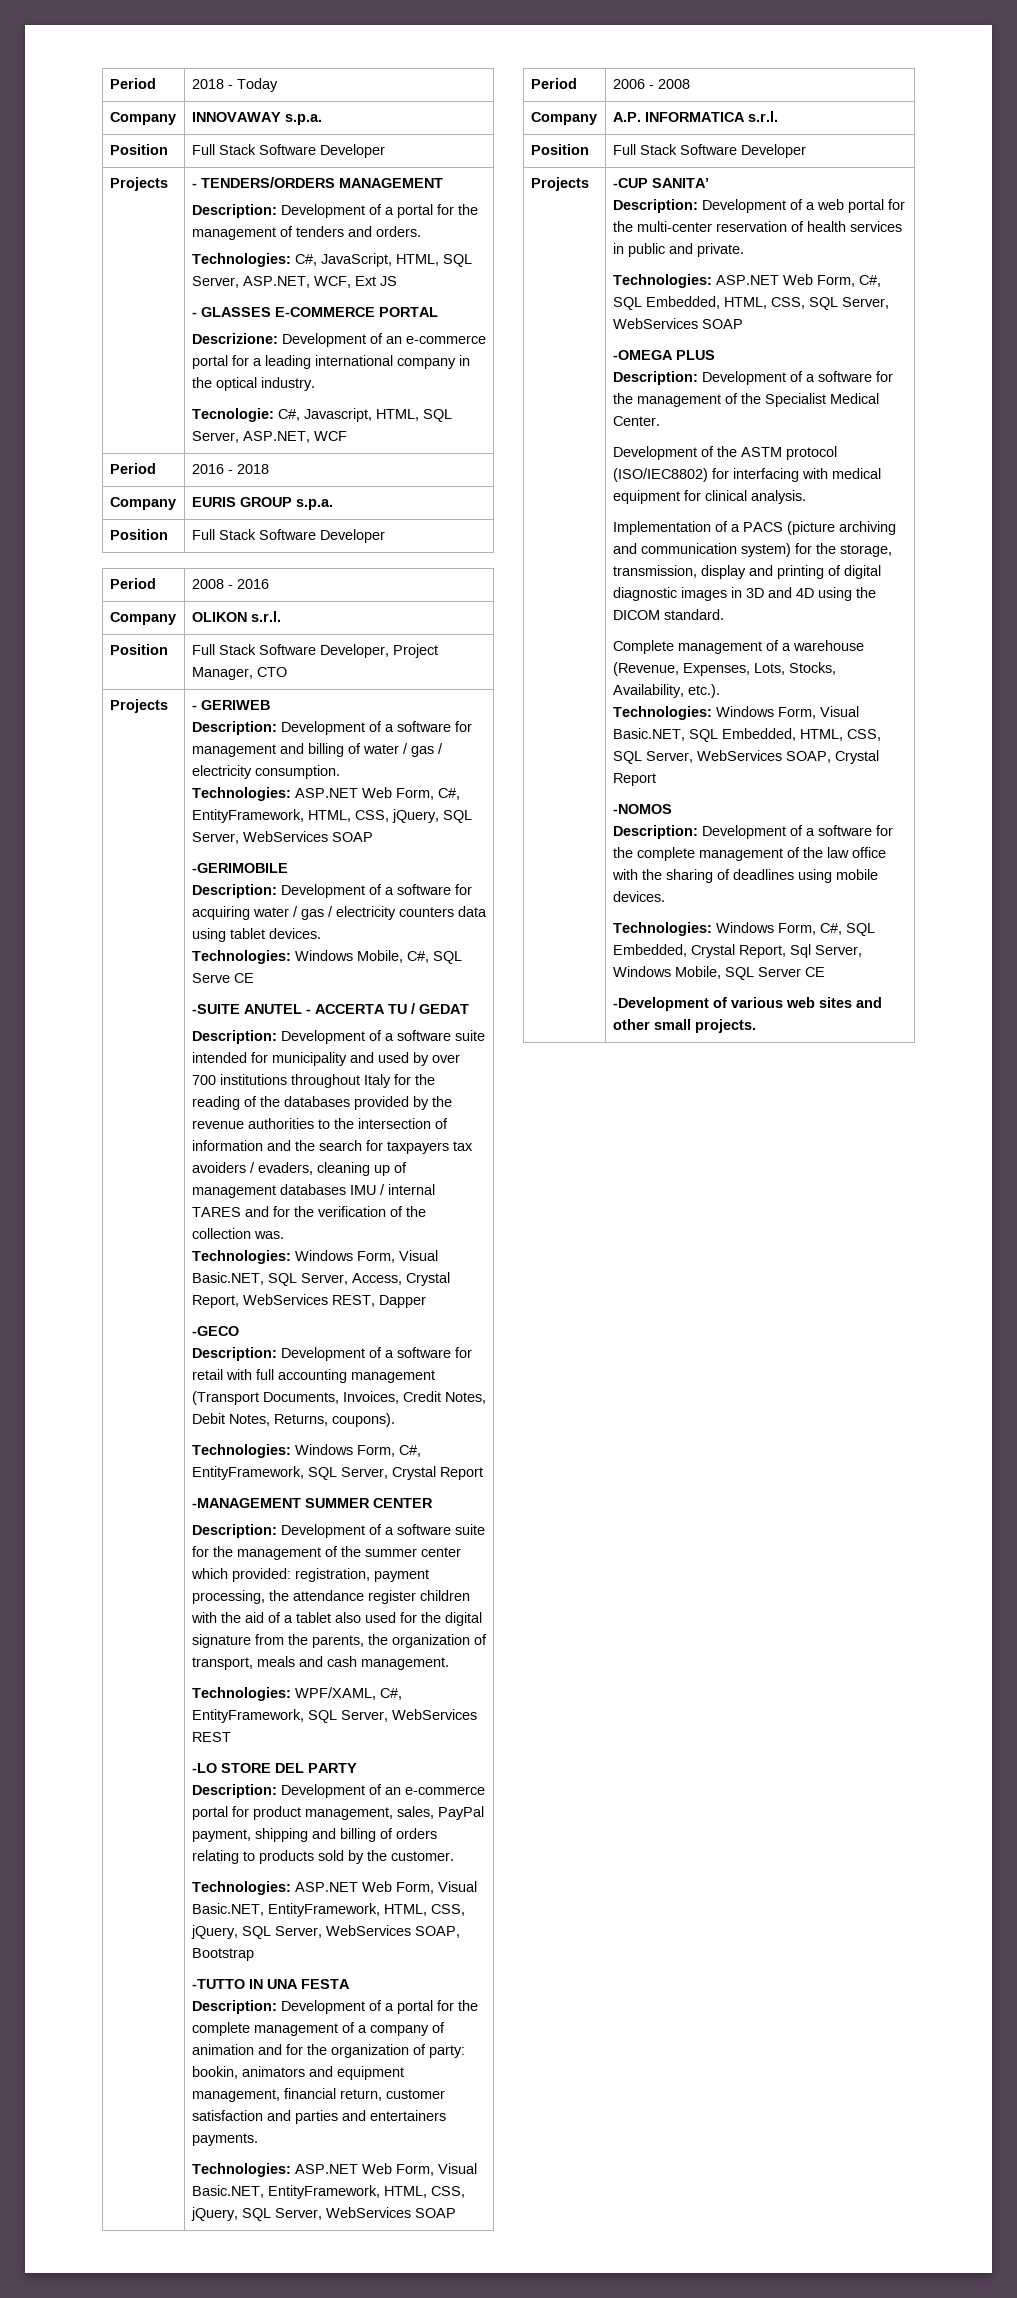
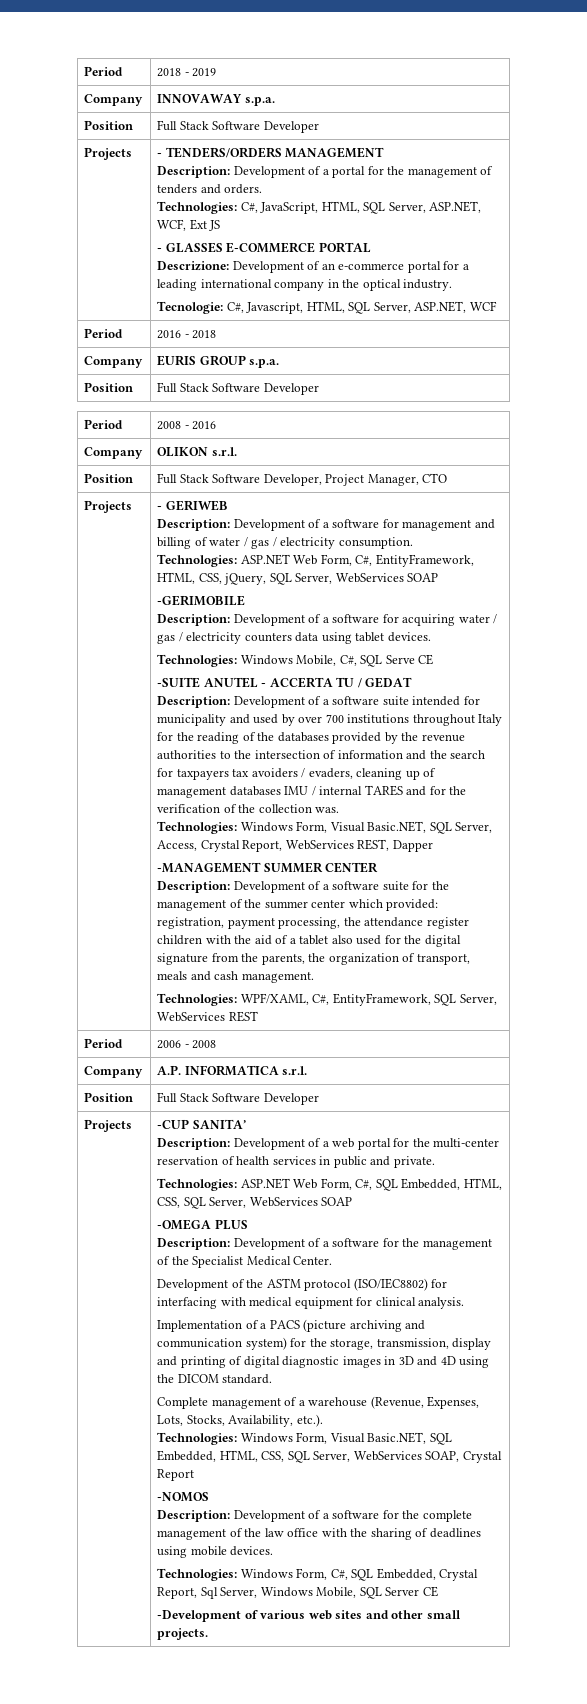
- Period | 2018 - Today
+ Period | 2018 - 2019
- -GECO
- Description: Development of a software for retail with full accounting management (Transport Documents, Invoices, Credit Notes, Debit Notes, Returns, coupons).
- Technologies: Windows Form, C#, EntityFramework, SQL Server, Crystal Report
- -LO STORE DEL PARTY
- Description: Development of an e-commerce portal for product management, sales, PayPal payment, shipping and billing of orders relating to products sold by the customer.
- Technologies: ASP.NET Web Form, Visual Basic.NET, EntityFramework, HTML, CSS, jQuery, SQL Server, WebServices SOAP, Bootstrap
- -TUTTO IN UNA FESTA
- Description: Development of a portal for the complete management of a company of animation and for the organization of party: bookin, animators and equipment management, financial return, customer satisfaction and parties and entertainers payments.
- Technologies: ASP.NET Web Form, Visual Basic.NET, EntityFramework, HTML, CSS, jQuery, SQL Server, WebServices SOAP

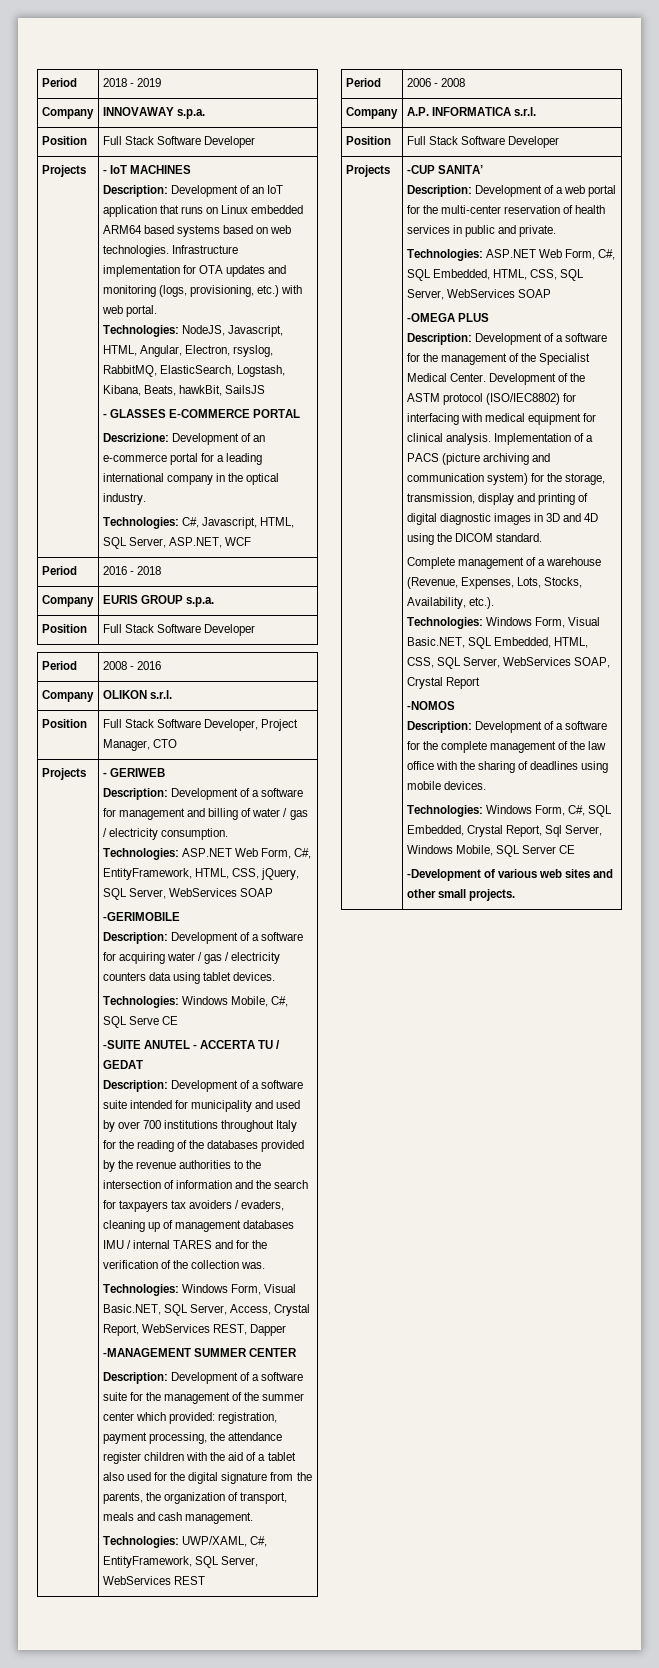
- - TENDERS/ORDERS MANAGEMENT
- Description: Development of a portal for the management of tenders and orders.
- Technologies: C#, JavaScript, HTML, SQL Server, ASP.NET, WCF, Ext JS
+ - IoT MACHINES
+ Description: Development of an IoT application that runs on Linux embedded ARM64 based systems based on web technologies. Infrastructure implementation for OTA updates and monitoring (logs, provisioning, etc.) with web portal.
+ Technologies: NodeJS, Javascript, HTML, Angular, Electron, rsyslog, RabbitMQ, ElasticSearch, Logstash, Kibana, Beats, hawkBit, SailsJS
- Tecnologie: C#, Javascript, HTML, SQL Server, ASP.NET, WCF
+ Technologies: C#, Javascript, HTML, SQL Server, ASP.NET, WCF
- Technologies: WPF/XAML, C#, EntityFramework, SQL Server, WebServices REST
+ Technologies: UWP/XAML, C#, EntityFramework, SQL Server, WebServices REST
- Description: Development of a software for the management of the Specialist Medical Center.
- Development of the ASTM protocol (ISO/IEC8802) for interfacing with medical equipment for clinical analysis.
- Implementation of a PACS (picture archiving and communication system) for the storage, transmission, display and printing of digital diagnostic images in 3D and 4D using the DICOM standard.
+ Description: Development of a software for the management of the Specialist Medical Center. Development of the ASTM protocol (ISO/IEC8802) for interfacing with medical equipment for clinical analysis. Implementation of a PACS (picture archiving and communication system) for the storage, transmission, display and printing of digital diagnostic images in 3D and 4D using the DICOM standard.

